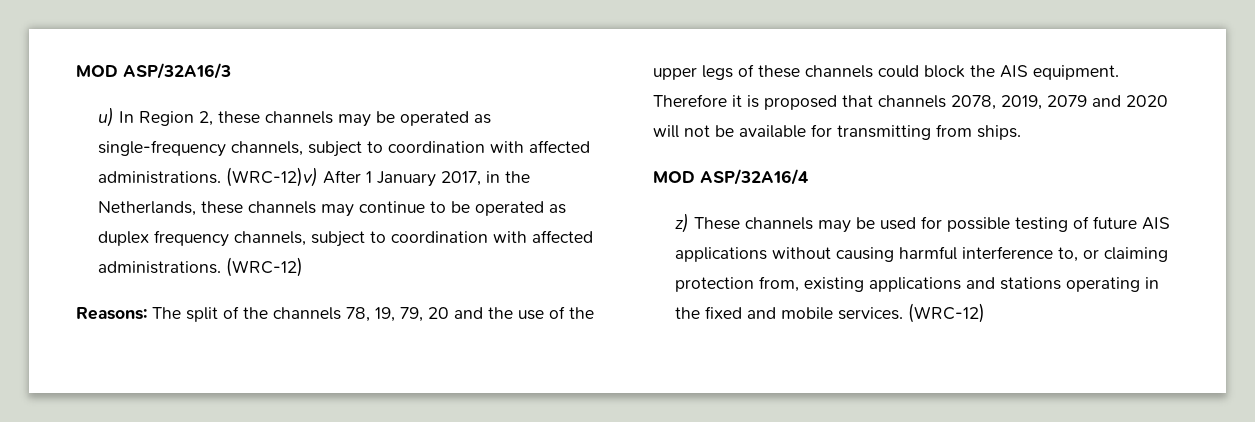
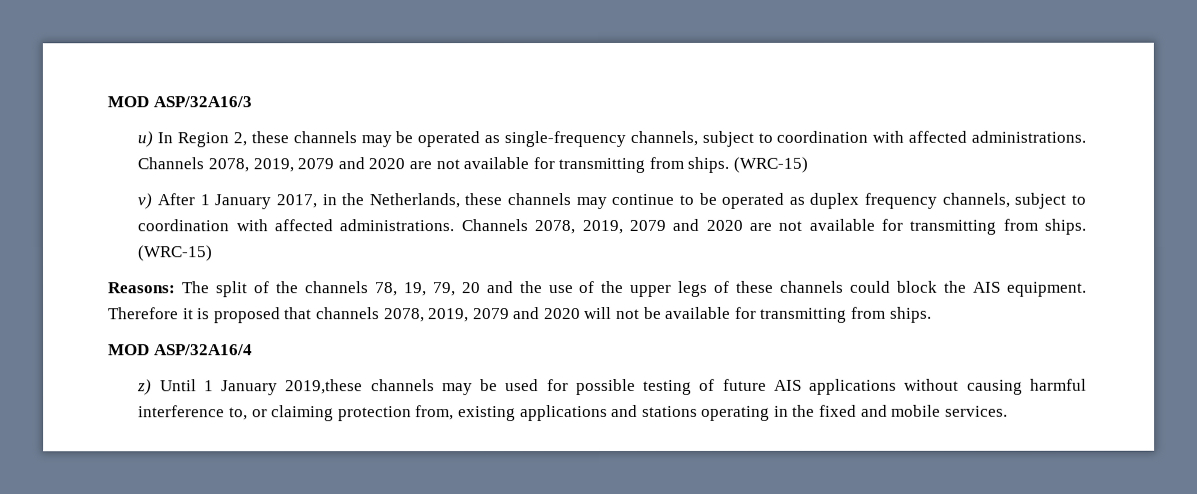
- u) In Region 2, these channels may be operated as single-frequency channels, subject to coordination with affected administrations. (WRC-12)v) After 1 January 2017, in the Netherlands, these channels may continue to be operated as duplex frequency channels, subject to coordination with affected administrations. (WRC-12)
+ u) In Region 2, these channels may be operated as single-frequency channels, subject to coordination with affected administrations. Channels 2078, 2019, 2079 and 2020 are not available for transmitting from ships. (WRC-15)
+ v) After 1 January 2017, in the Netherlands, these channels may continue to be operated as duplex frequency channels, subject to coordination with affected administrations. Channels 2078, 2019, 2079 and 2020 are not available for transmitting from ships. (WRC-15)
- z) These channels may be used for possible testing of future AIS applications without causing harmful interference to, or claiming protection from, existing applications and stations operating in the fixed and mobile services. (WRC-12)
+ z) Until 1 January 2019,these channels may be used for possible testing of future AIS applications without causing harmful interference to, or claiming protection from, existing applications and stations operating in the fixed and mobile services.

